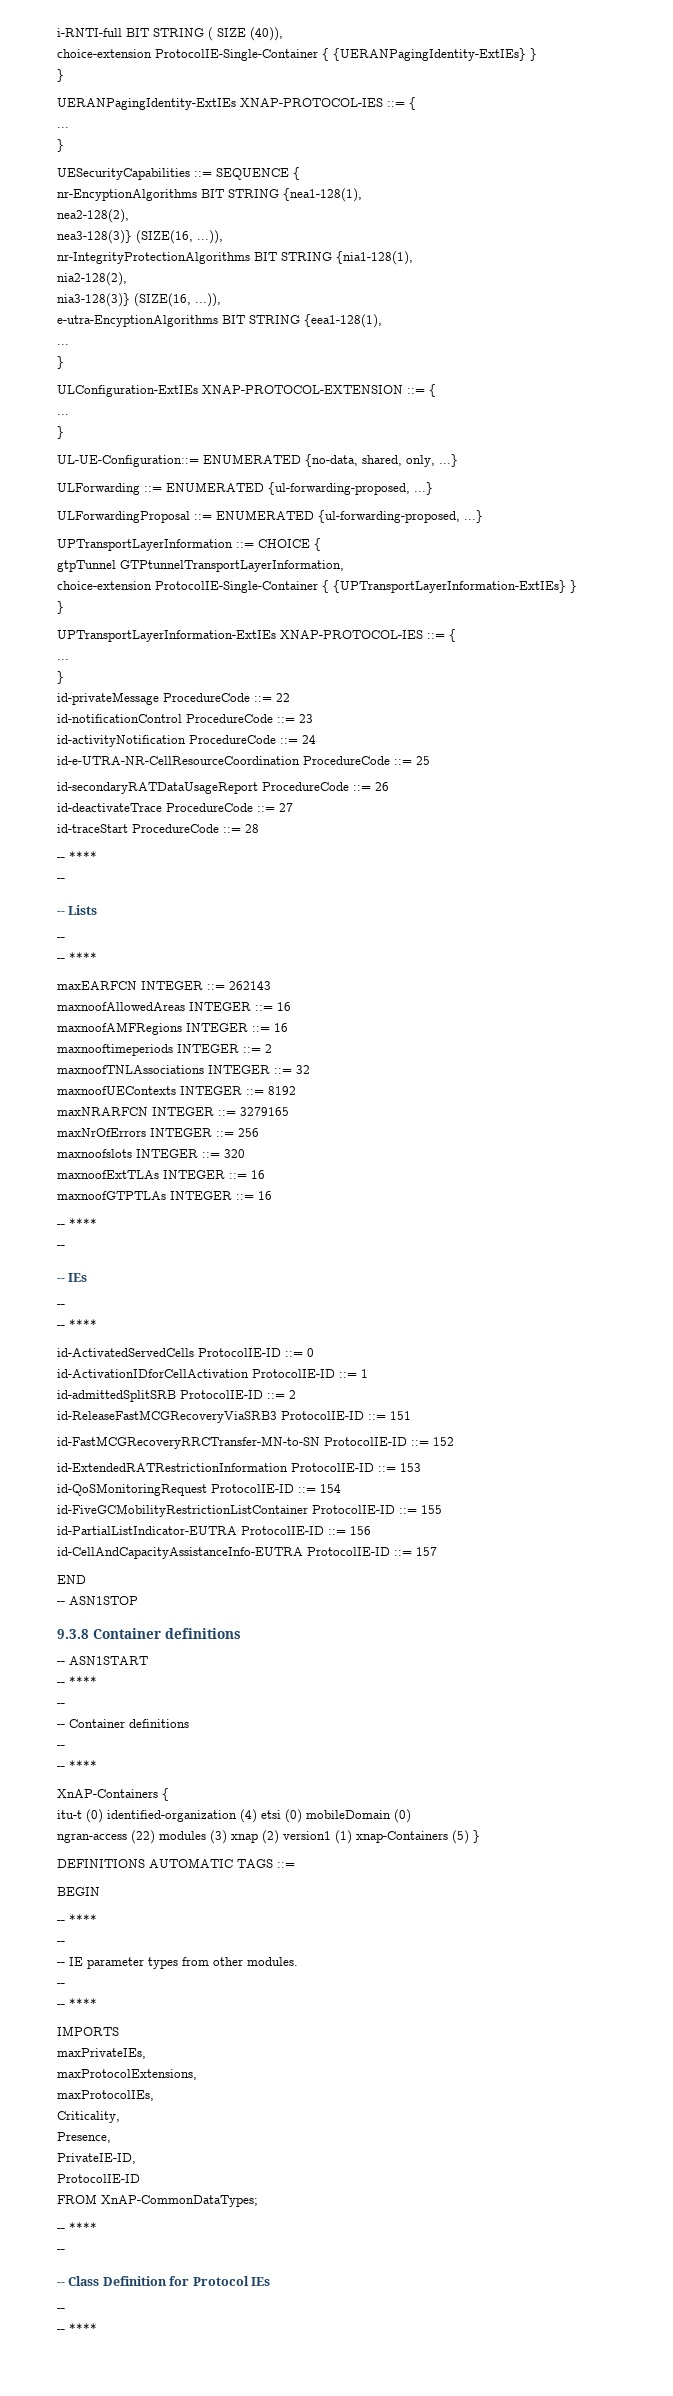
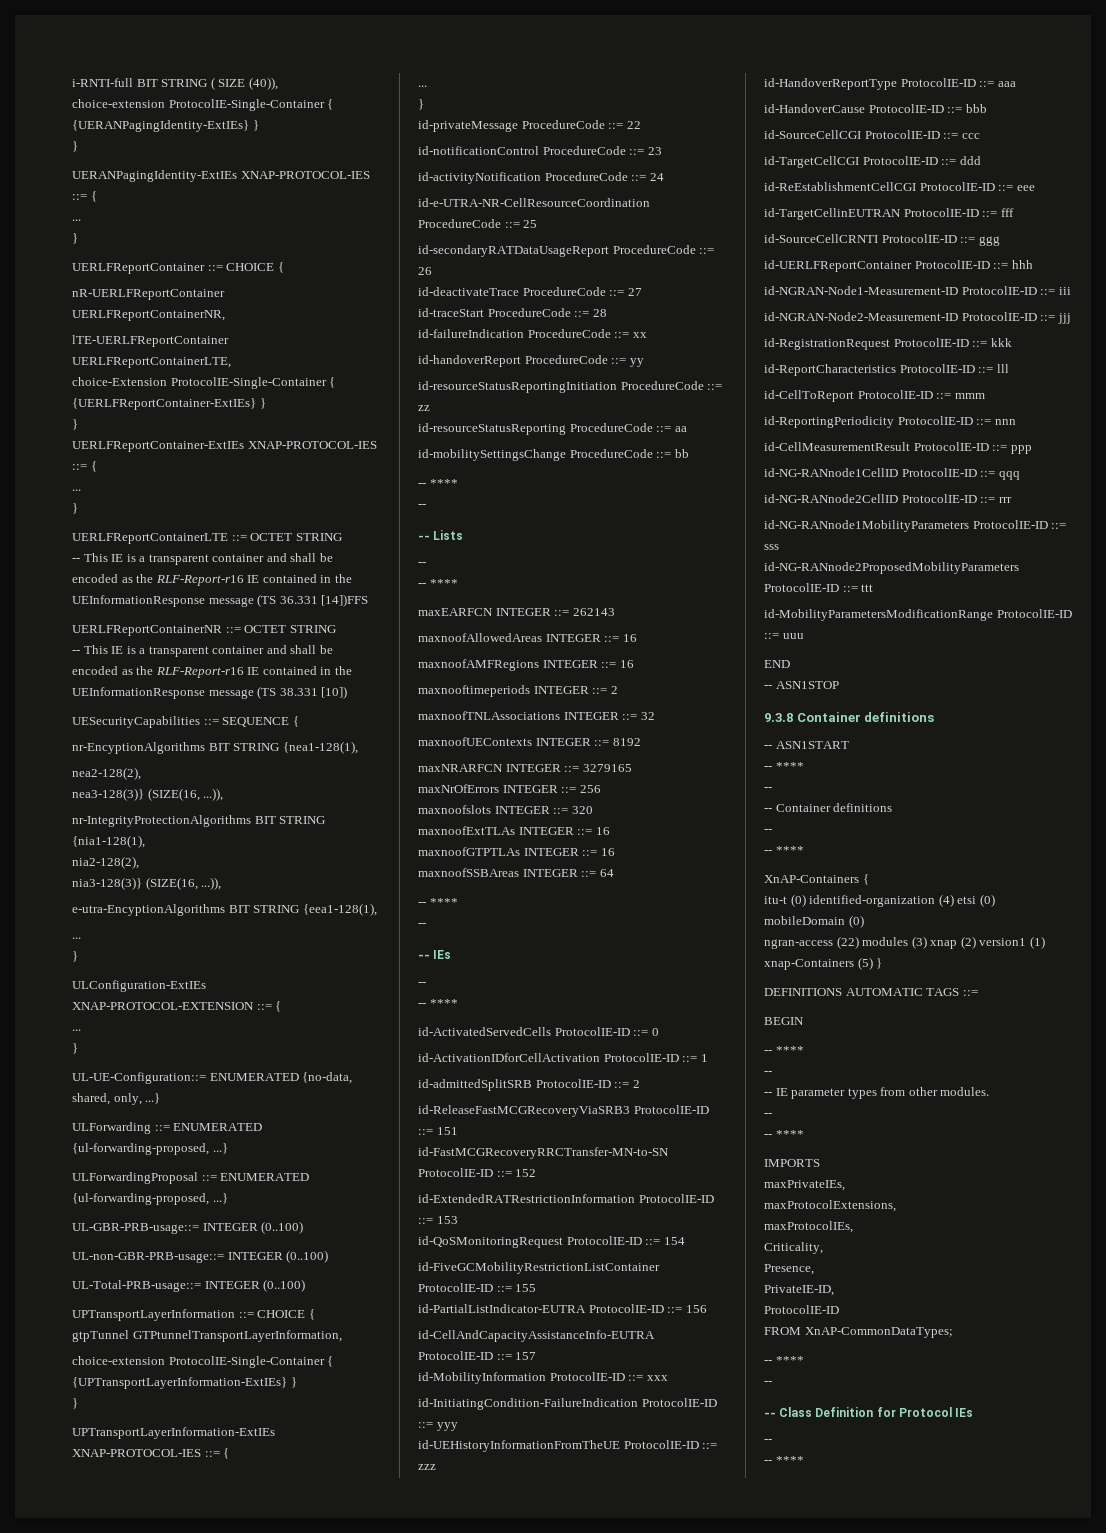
+ UERLFReportContainer ::= CHOICE {
+ nR-UERLFReportContainer UERLFReportContainerNR,
+ lTE-UERLFReportContainer UERLFReportContainerLTE,
+ choice-Extension ProtocolIE-Single-Container { {UERLFReportContainer-ExtIEs} }
+ }
+ UERLFReportContainer-ExtIEs XNAP-PROTOCOL-IES ::= {
+ ...
+ }
+ UERLFReportContainerLTE ::= OCTET STRING
+ -- This IE is a transparent container and shall be encoded as the RLF-Report-r16 IE contained in the UEInformationResponse message (TS 36.331 [14])FFS
+ UERLFReportContainerNR ::= OCTET STRING
+ -- This IE is a transparent container and shall be encoded as the RLF-Report-r16 IE contained in the UEInformationResponse message (TS 38.331 [10])
+ UL-GBR-PRB-usage::= INTEGER (0..100)
+ UL-non-GBR-PRB-usage::= INTEGER (0..100)
+ UL-Total-PRB-usage::= INTEGER (0..100)
+ id-failureIndication ProcedureCode ::= xx
+ id-handoverReport ProcedureCode ::= yy
+ id-resourceStatusReportingInitiation ProcedureCode ::= zz
+ id-resourceStatusReporting ProcedureCode ::= aa
+ id-mobilitySettingsChange ProcedureCode ::= bb
+ maxnoofSSBAreas INTEGER ::= 64
+ id-MobilityInformation ProtocolIE-ID ::= xxx
+ id-InitiatingCondition-FailureIndication ProtocolIE-ID ::= yyy
+ id-UEHistoryInformationFromTheUE ProtocolIE-ID ::= zzz
+ id-HandoverReportType ProtocolIE-ID ::= aaa
+ id-HandoverCause ProtocolIE-ID ::= bbb
+ id-SourceCellCGI ProtocolIE-ID ::= ccc
+ id-TargetCellCGI ProtocolIE-ID ::= ddd
+ id-ReEstablishmentCellCGI ProtocolIE-ID ::= eee
+ id-TargetCellinEUTRAN ProtocolIE-ID ::= fff
+ id-SourceCellCRNTI ProtocolIE-ID ::= ggg
+ id-UERLFReportContainer ProtocolIE-ID ::= hhh
+ id-NGRAN-Node1-Measurement-ID ProtocolIE-ID ::= iii
+ id-NGRAN-Node2-Measurement-ID ProtocolIE-ID ::= jjj
+ id-RegistrationRequest ProtocolIE-ID ::= kkk
+ id-ReportCharacteristics ProtocolIE-ID ::= lll
+ id-CellToReport ProtocolIE-ID ::= mmm
+ id-ReportingPeriodicity ProtocolIE-ID ::= nnn
+ id-CellMeasurementResult ProtocolIE-ID ::= ppp
+ id-NG-RANnode1CellID ProtocolIE-ID ::= qqq
+ id-NG-RANnode2CellID ProtocolIE-ID ::= rrr
+ id-NG-RANnode1MobilityParameters ProtocolIE-ID ::= sss
+ id-NG-RANnode2ProposedMobilityParameters ProtocolIE-ID ::= ttt
+ id-MobilityParametersModificationRange ProtocolIE-ID ::= uuu

